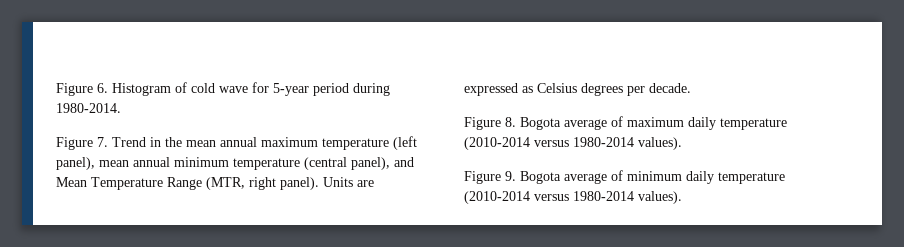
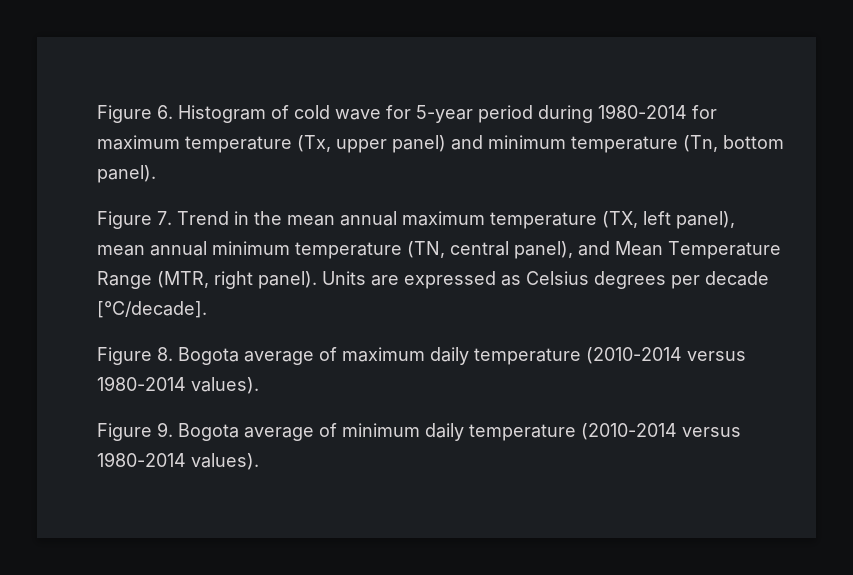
- Figure 6. Histogram of cold wave for 5-year period during 1980-2014.
+ Figure 6. Histogram of cold wave for 5-year period during 1980-2014 for maximum temperature (Tx, upper panel) and minimum temperature (Tn, bottom panel).
- Figure 7. Trend in the mean annual maximum temperature (left panel), mean annual minimum temperature (central panel), and Mean Temperature Range (MTR, right panel).
+ Figure 7. Trend in the mean annual maximum temperature (TX, left panel), mean annual minimum temperature (TN, central panel), and Mean Temperature Range (MTR, right panel).
- Units are expressed as Celsius degrees per decade.
+ Units are expressed as Celsius degrees per decade [°C/decade].

